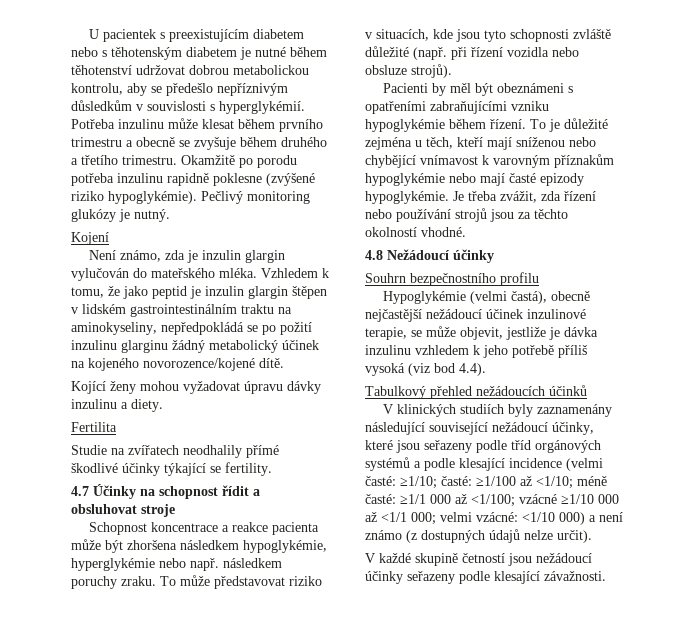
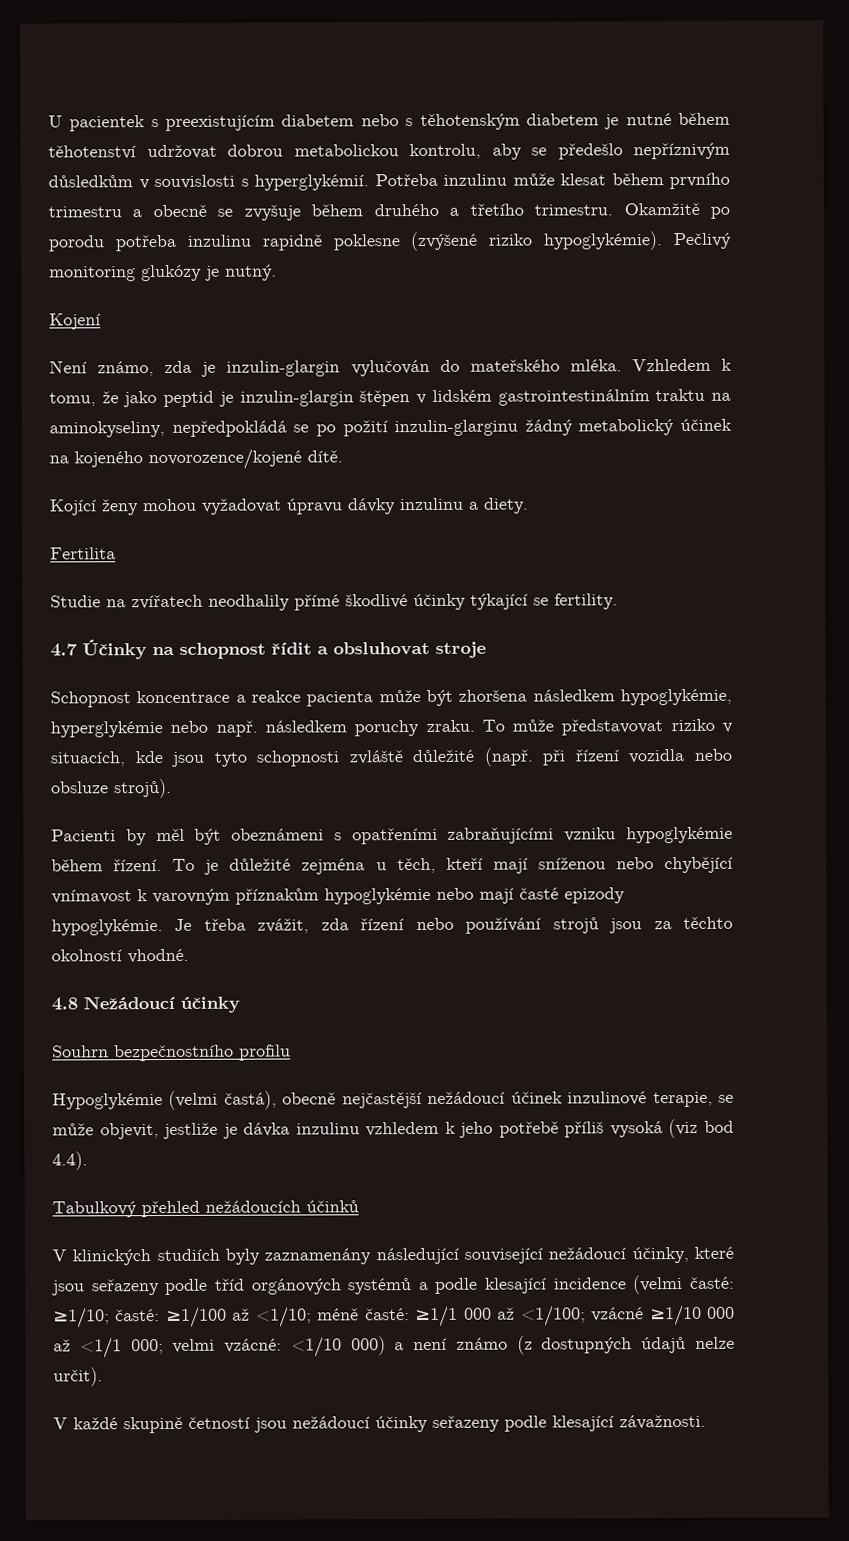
- Není známo, zda je inzulin glargin vylučován do mateřského mléka.
+ Není známo, zda je inzulin-glargin vylučován do mateřského mléka.
- Vzhledem k tomu, že jako peptid je inzulin glargin štěpen v lidském gastrointestinálním traktu na aminokyseliny, nepředpokládá se po požití inzulinu glarginu žádný metabolický účinek na kojeného novorozence/kojené dítě.
+ Vzhledem k tomu, že jako peptid je inzulin-glargin štěpen v lidském gastrointestinálním traktu na aminokyseliny, nepředpokládá se po požití inzulin-glarginu žádný metabolický účinek na kojeného novorozence/kojené dítě.

